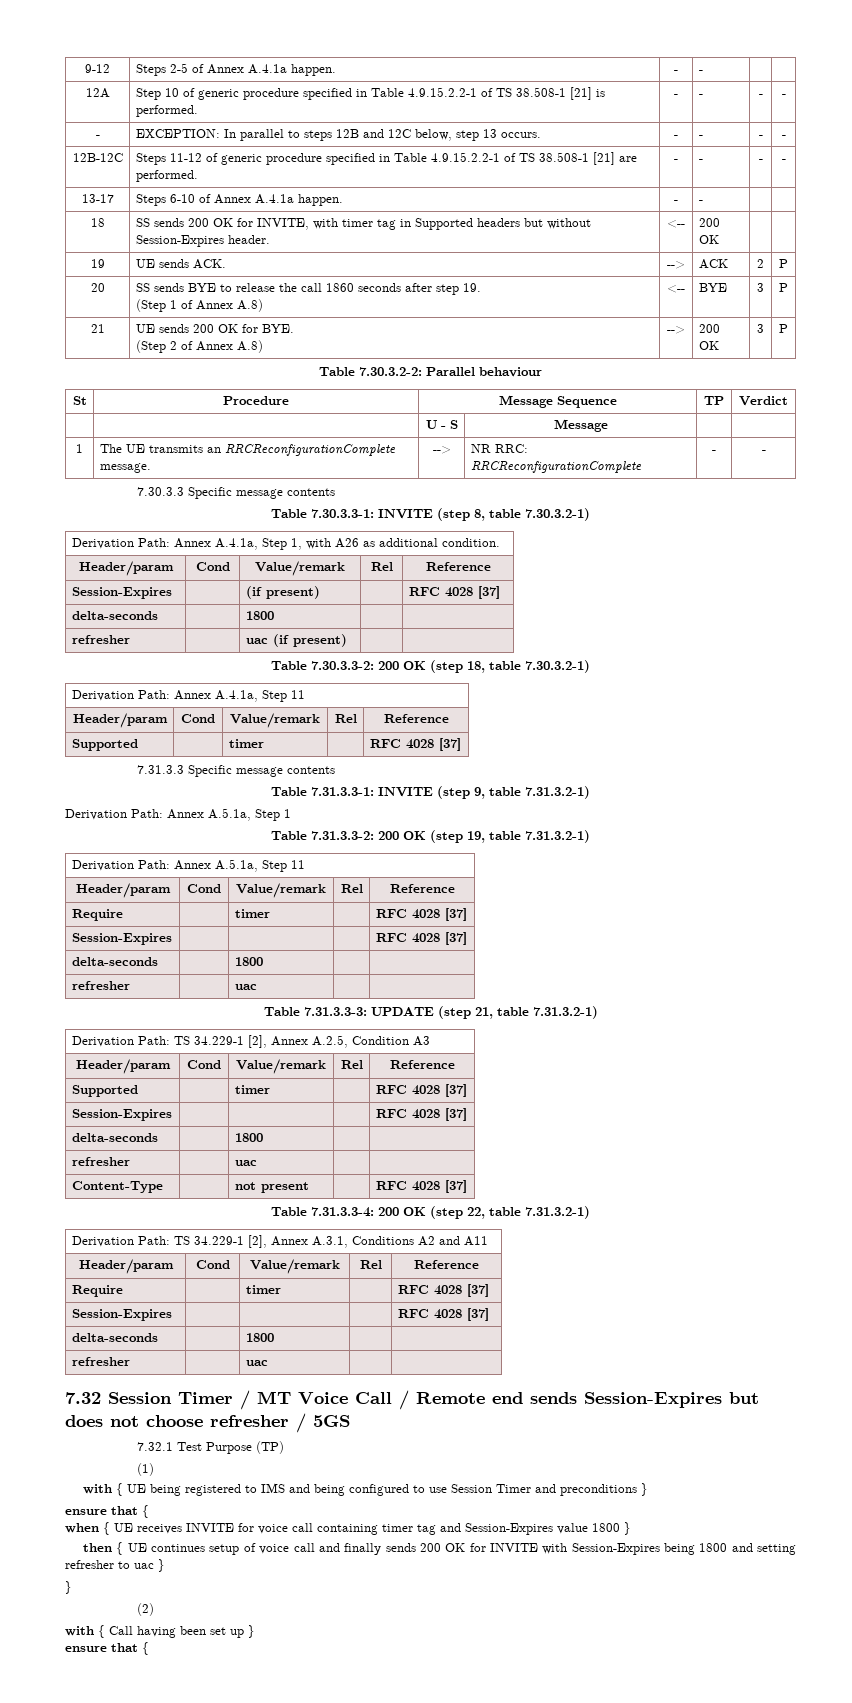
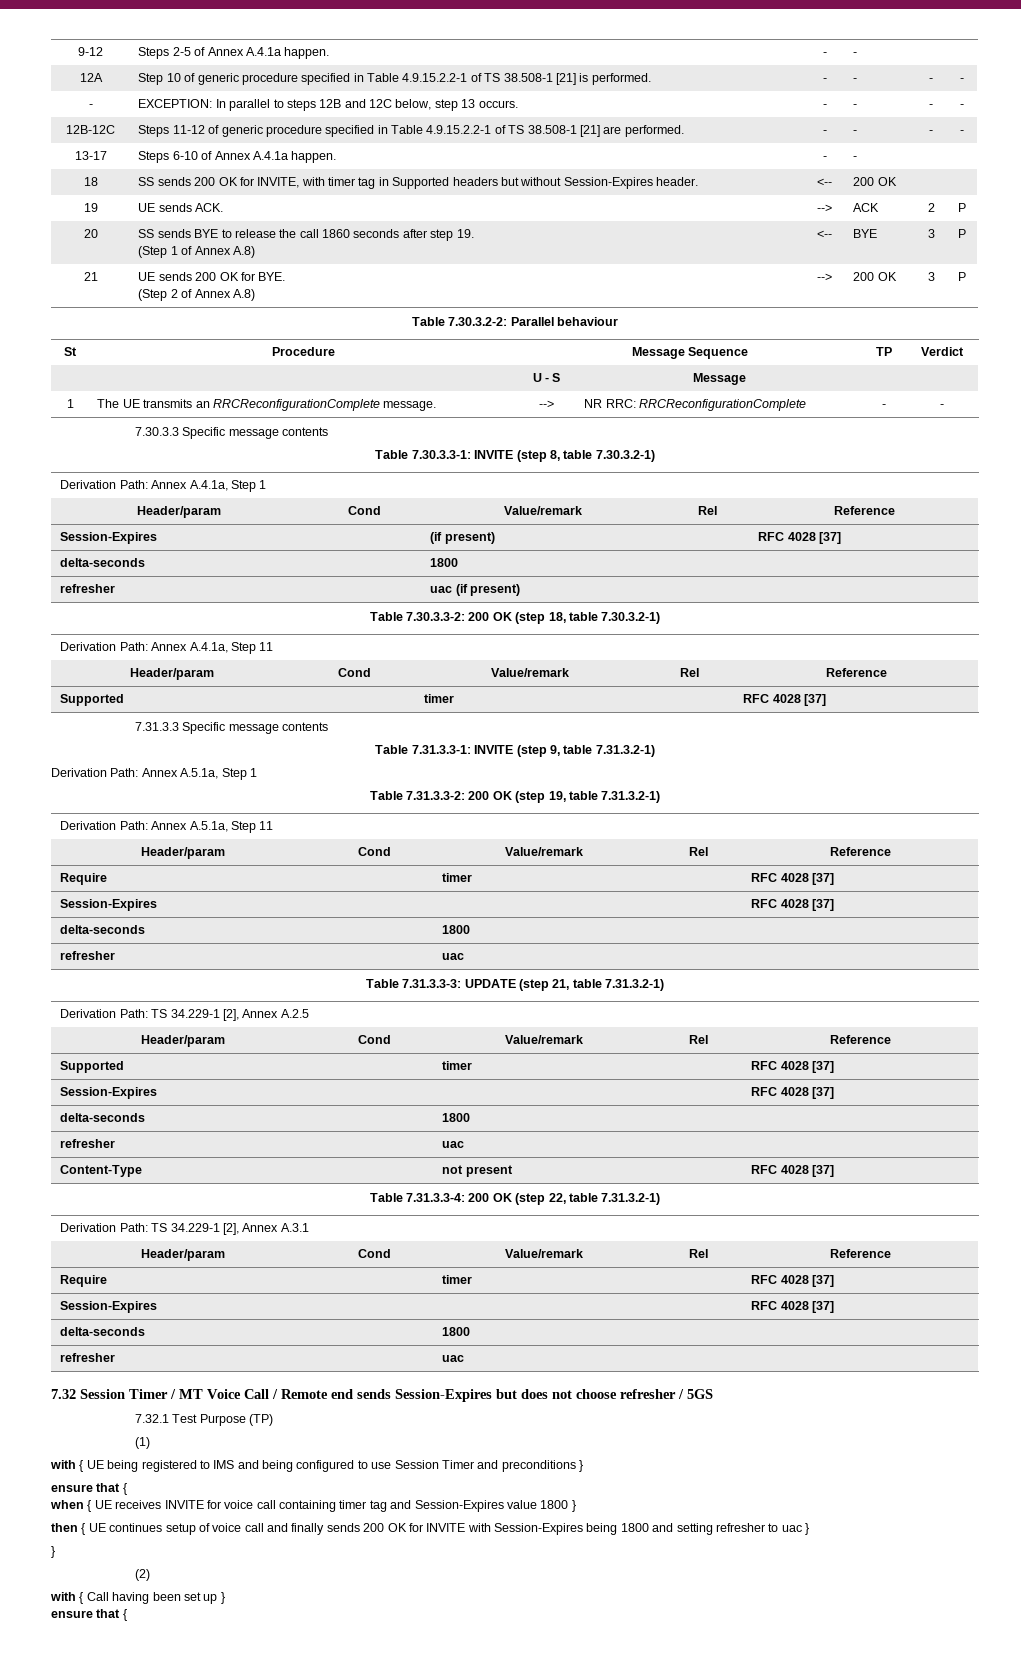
- Derivation Path: Annex A.4.1a, Step 1, with A26 as additional condition.
+ Derivation Path: Annex A.4.1a, Step 1
- Derivation Path: TS 34.229-1 [2], Annex A.2.5, Condition A3
+ Derivation Path: TS 34.229-1 [2], Annex A.2.5
- Derivation Path: TS 34.229-1 [2], Annex A.3.1, Conditions A2 and A11
+ Derivation Path: TS 34.229-1 [2], Annex A.3.1

